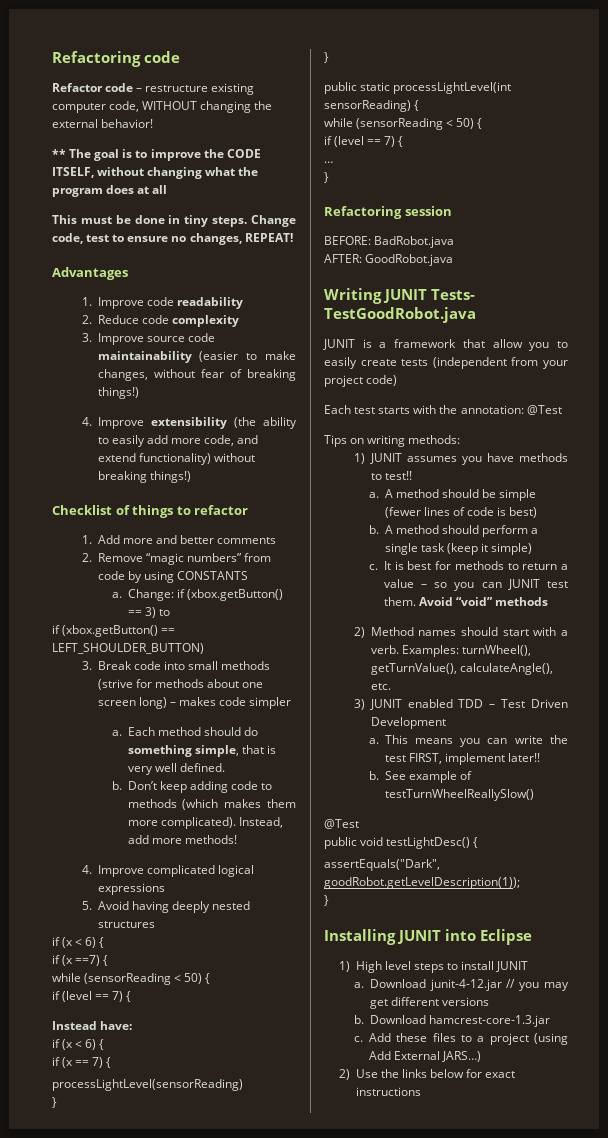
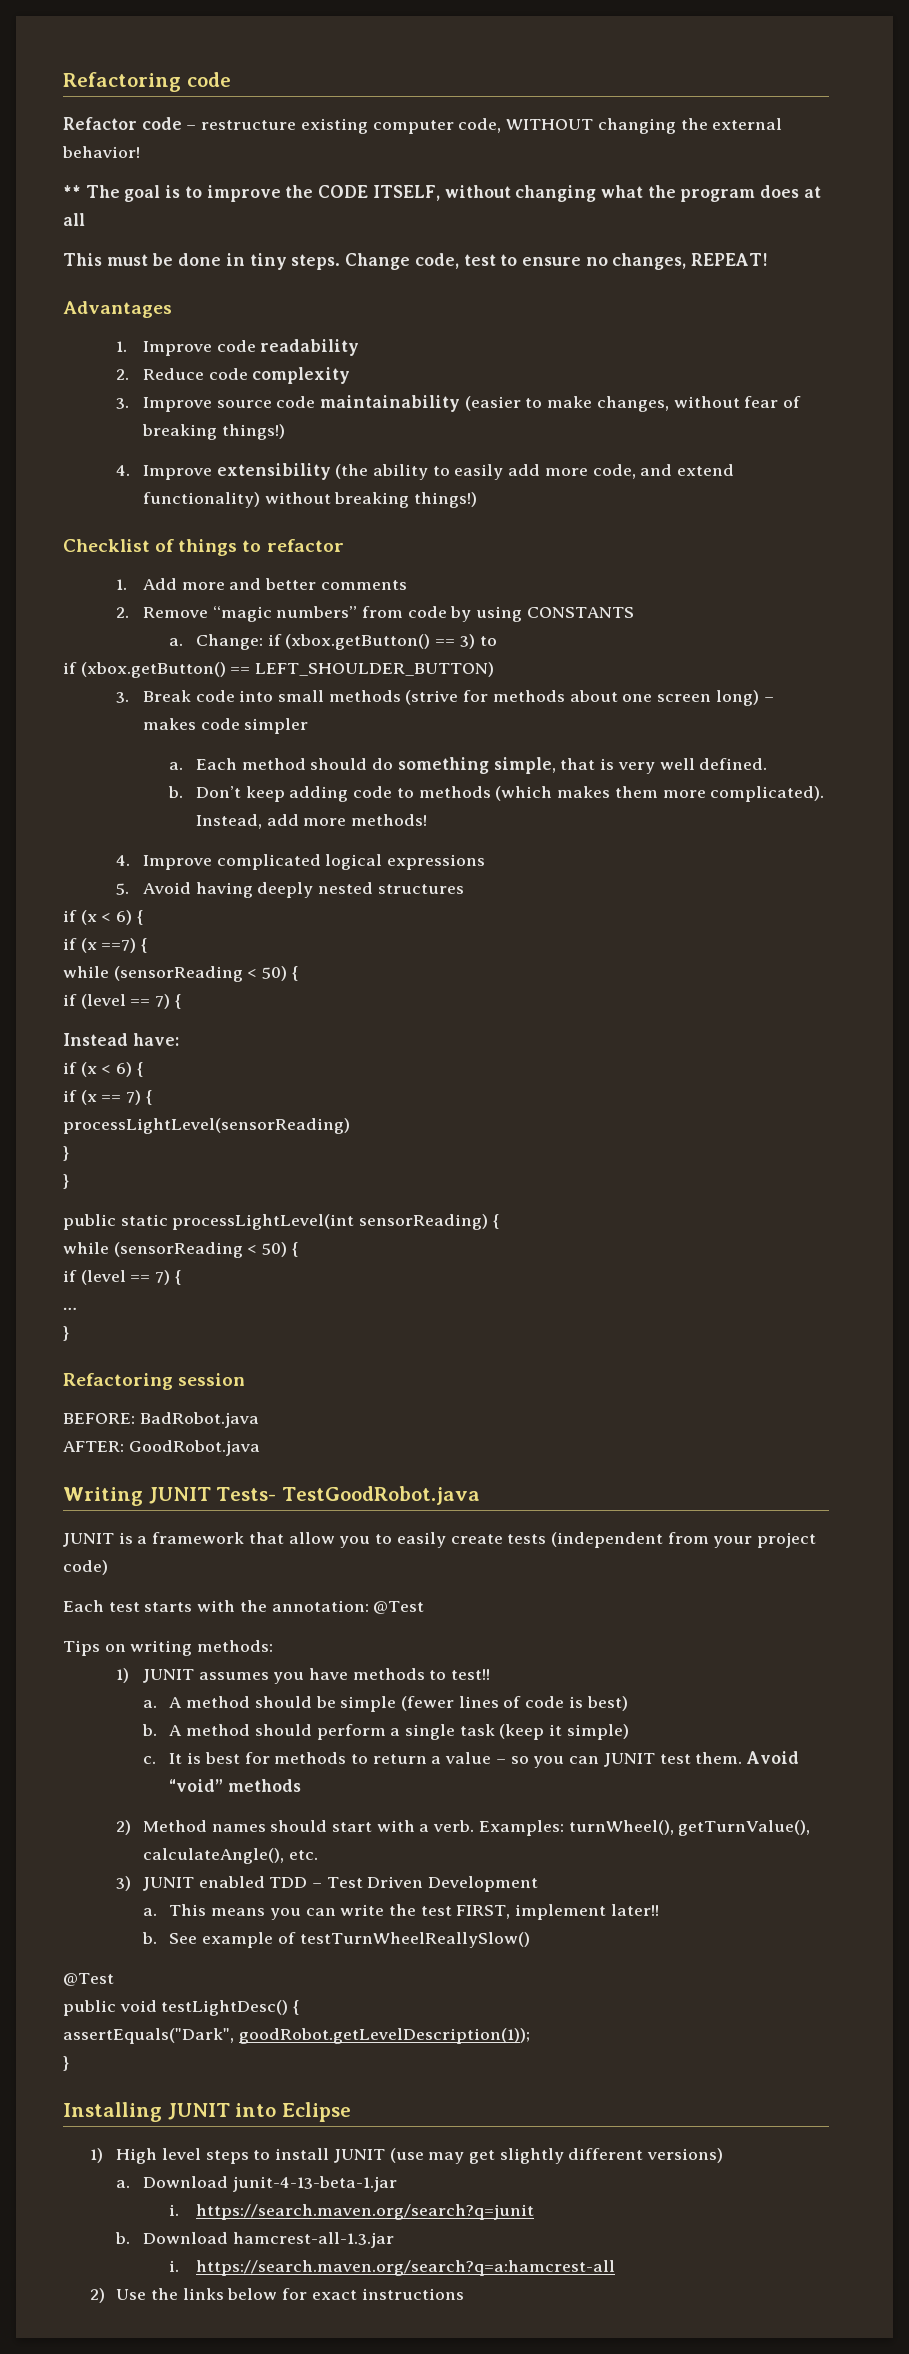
- 1) High level steps to install JUNIT
- a. Download junit-4-12.jar // you may get different versions
- b. Download hamcrest-core-1.3.jar
- c. Add these files to a project (using Add External JARS…)
+ 1) High level steps to install JUNIT (use may get slightly different versions)
+ a. Download junit-4-13-beta-1.jar
+ i. https://search.maven.org/search?q=junit
+ b. Download hamcrest-all-1.3.jar
+ i. https://search.maven.org/search?q=a:hamcrest-all

